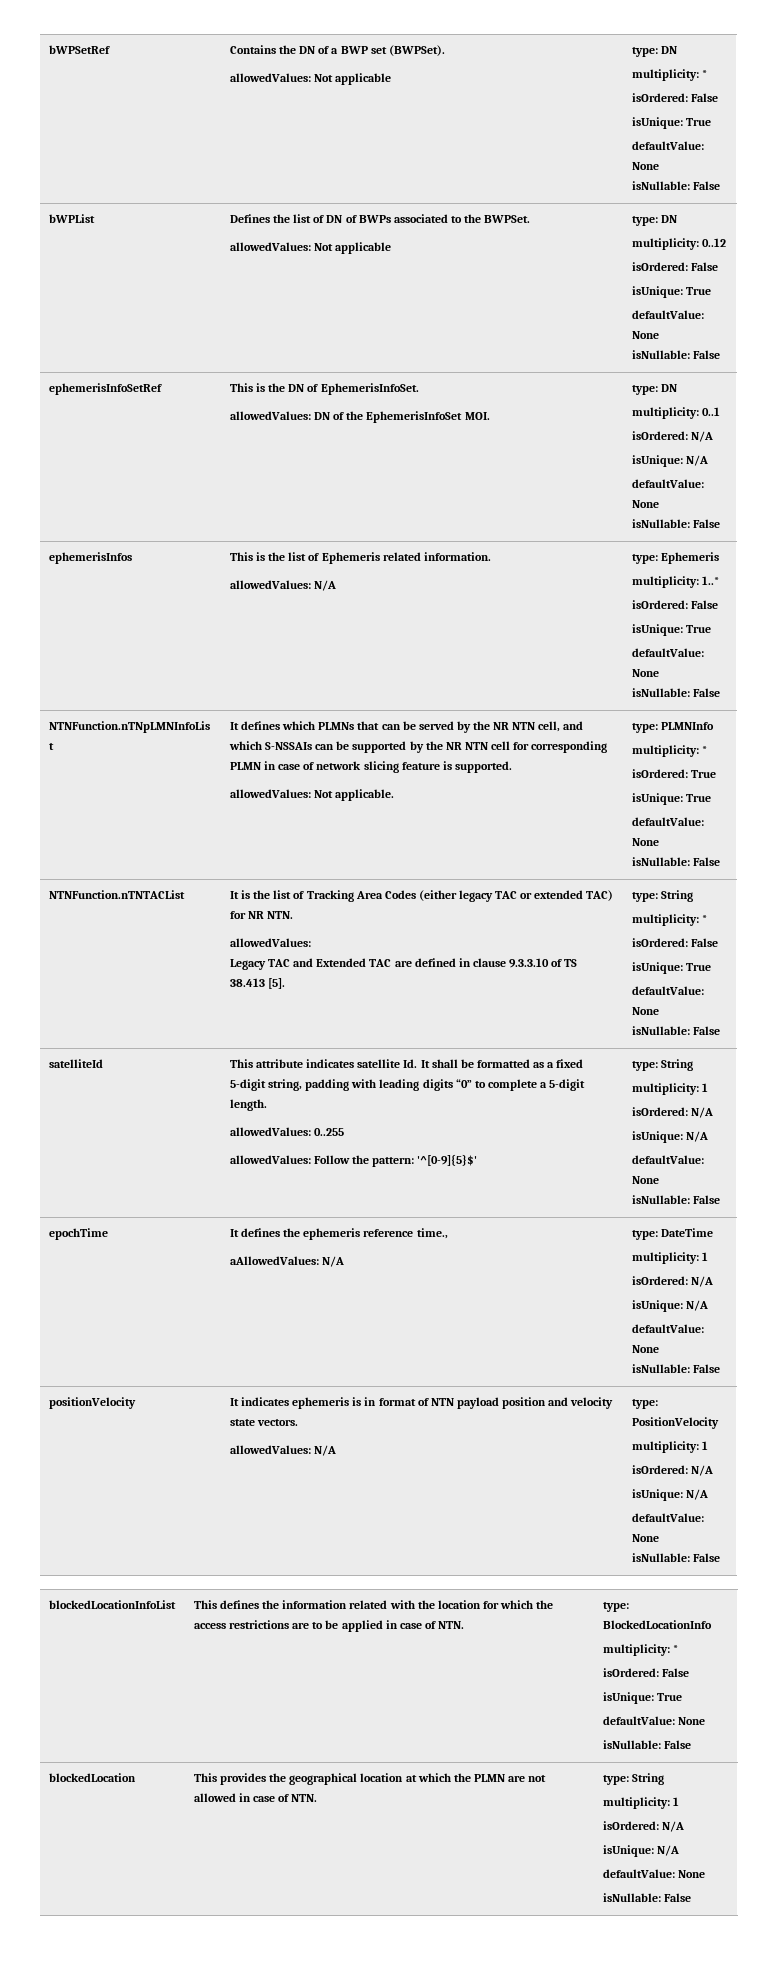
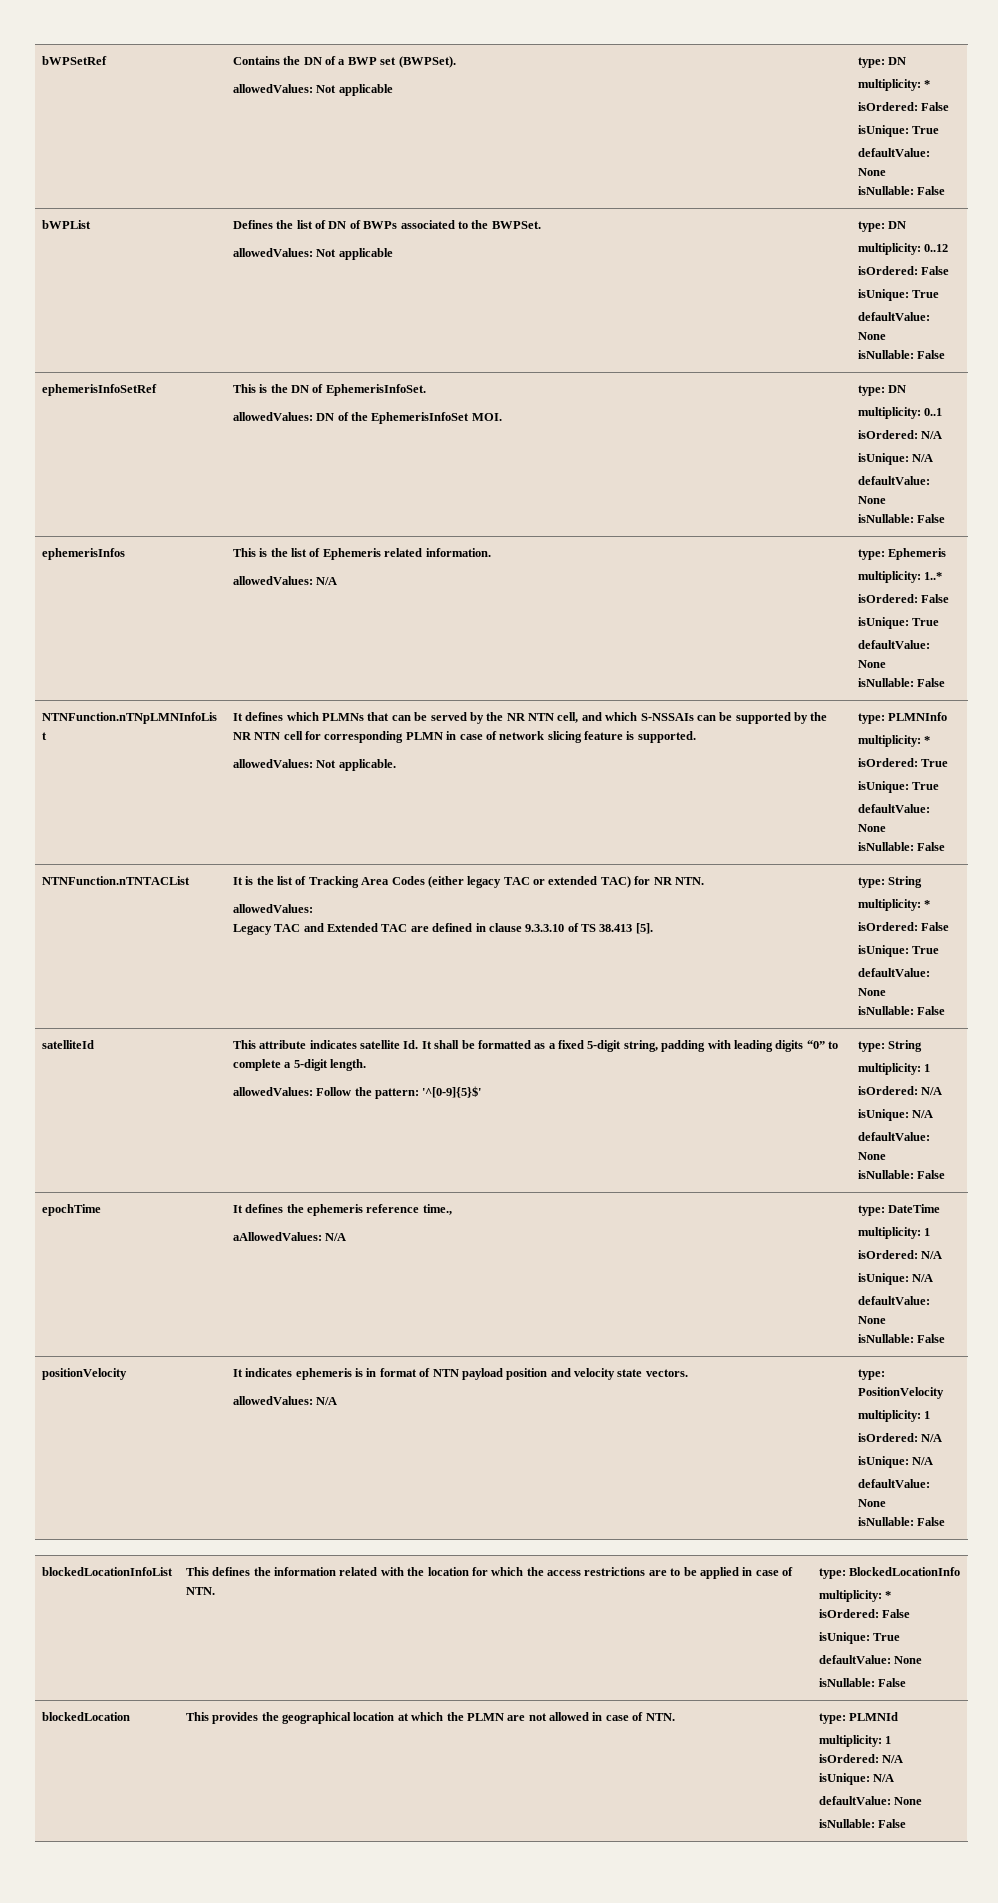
- allowedValues: 0..255
- blockedLocation | This provides the geographical location at which the PLMN are not allowed in case of NTN. | type: String
+ blockedLocation | This provides the geographical location at which the PLMN are not allowed in case of NTN. | type: PLMNId

